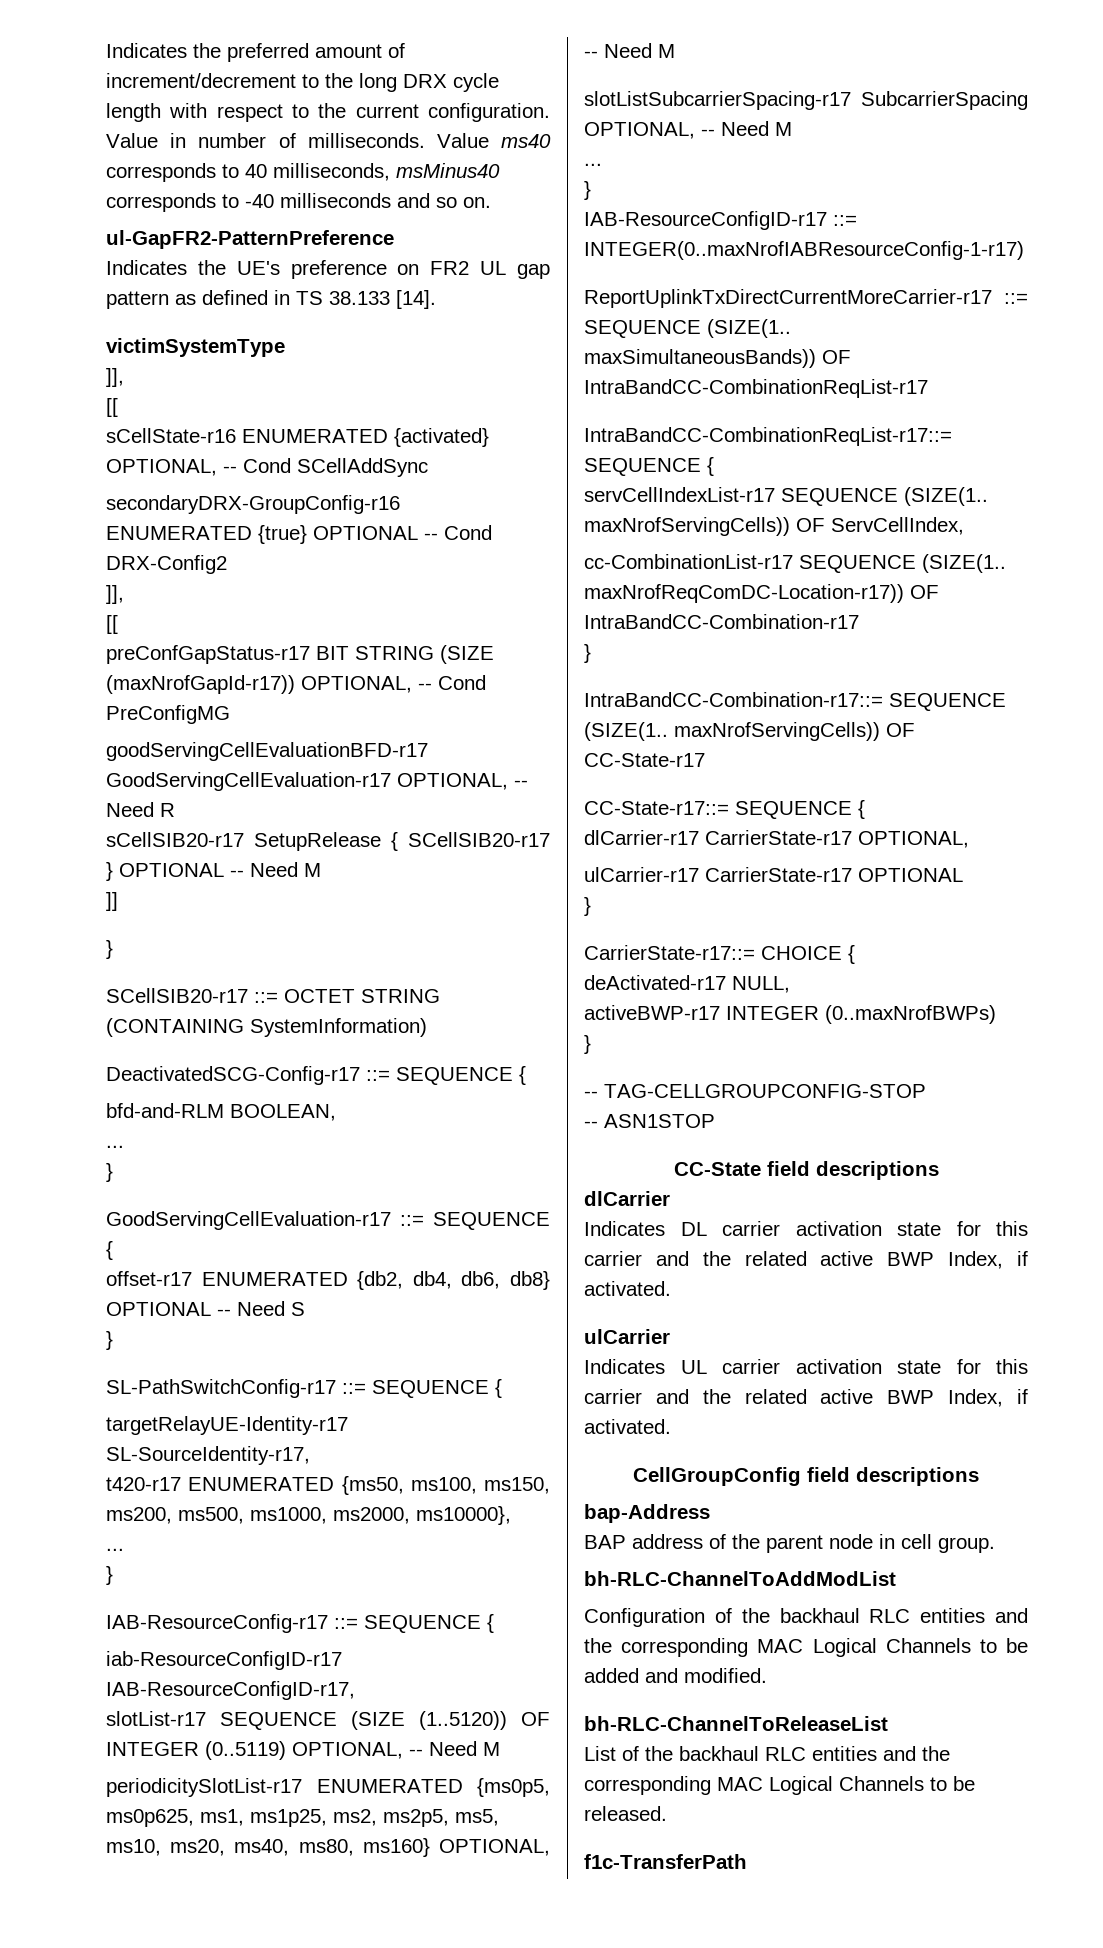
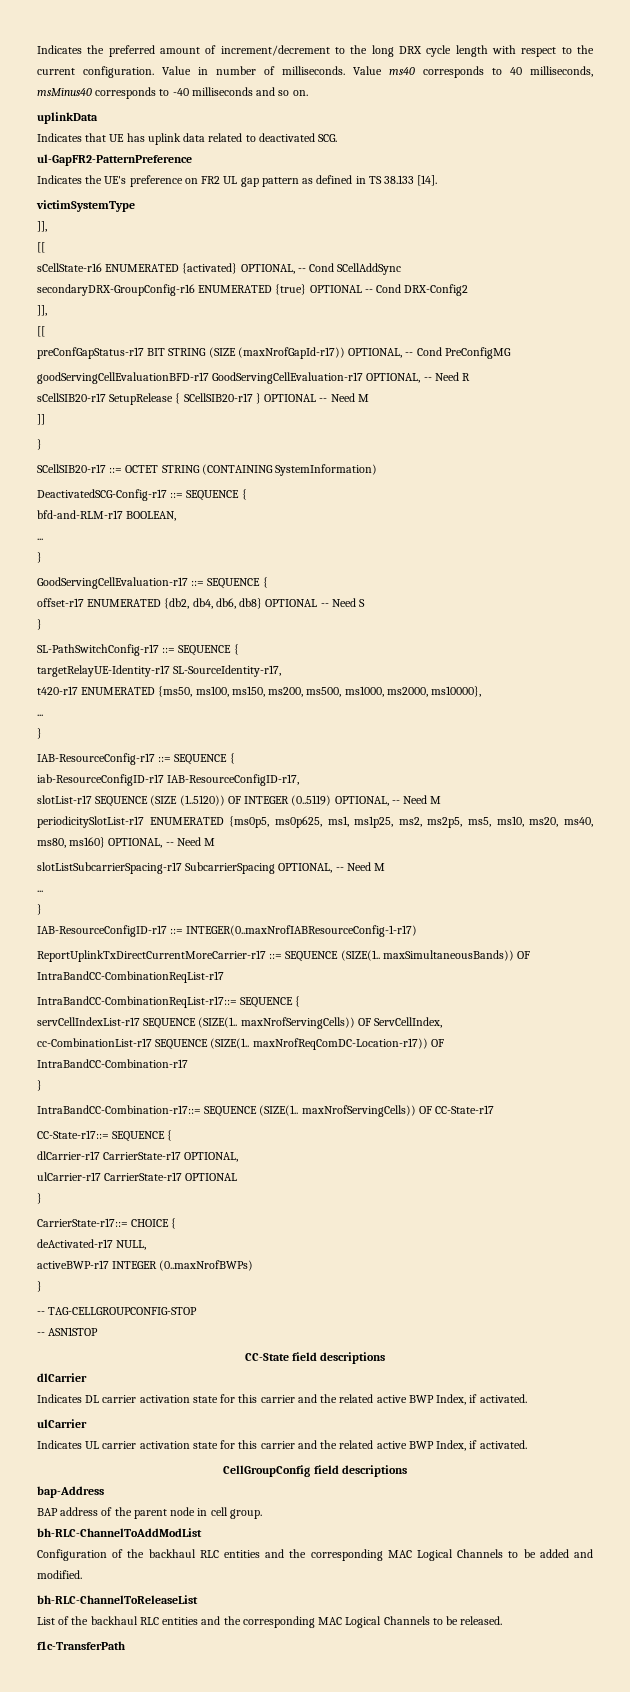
+ uplinkData
+ Indicates that UE has uplink data related to deactivated SCG.
- bfd-and-RLM BOOLEAN,
+ bfd-and-RLM-r17 BOOLEAN,

